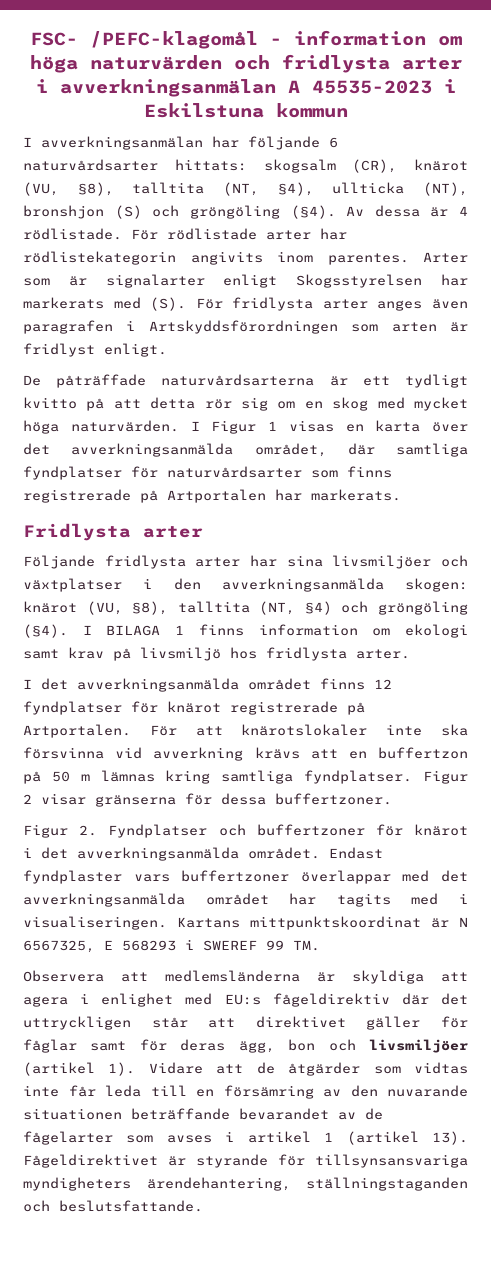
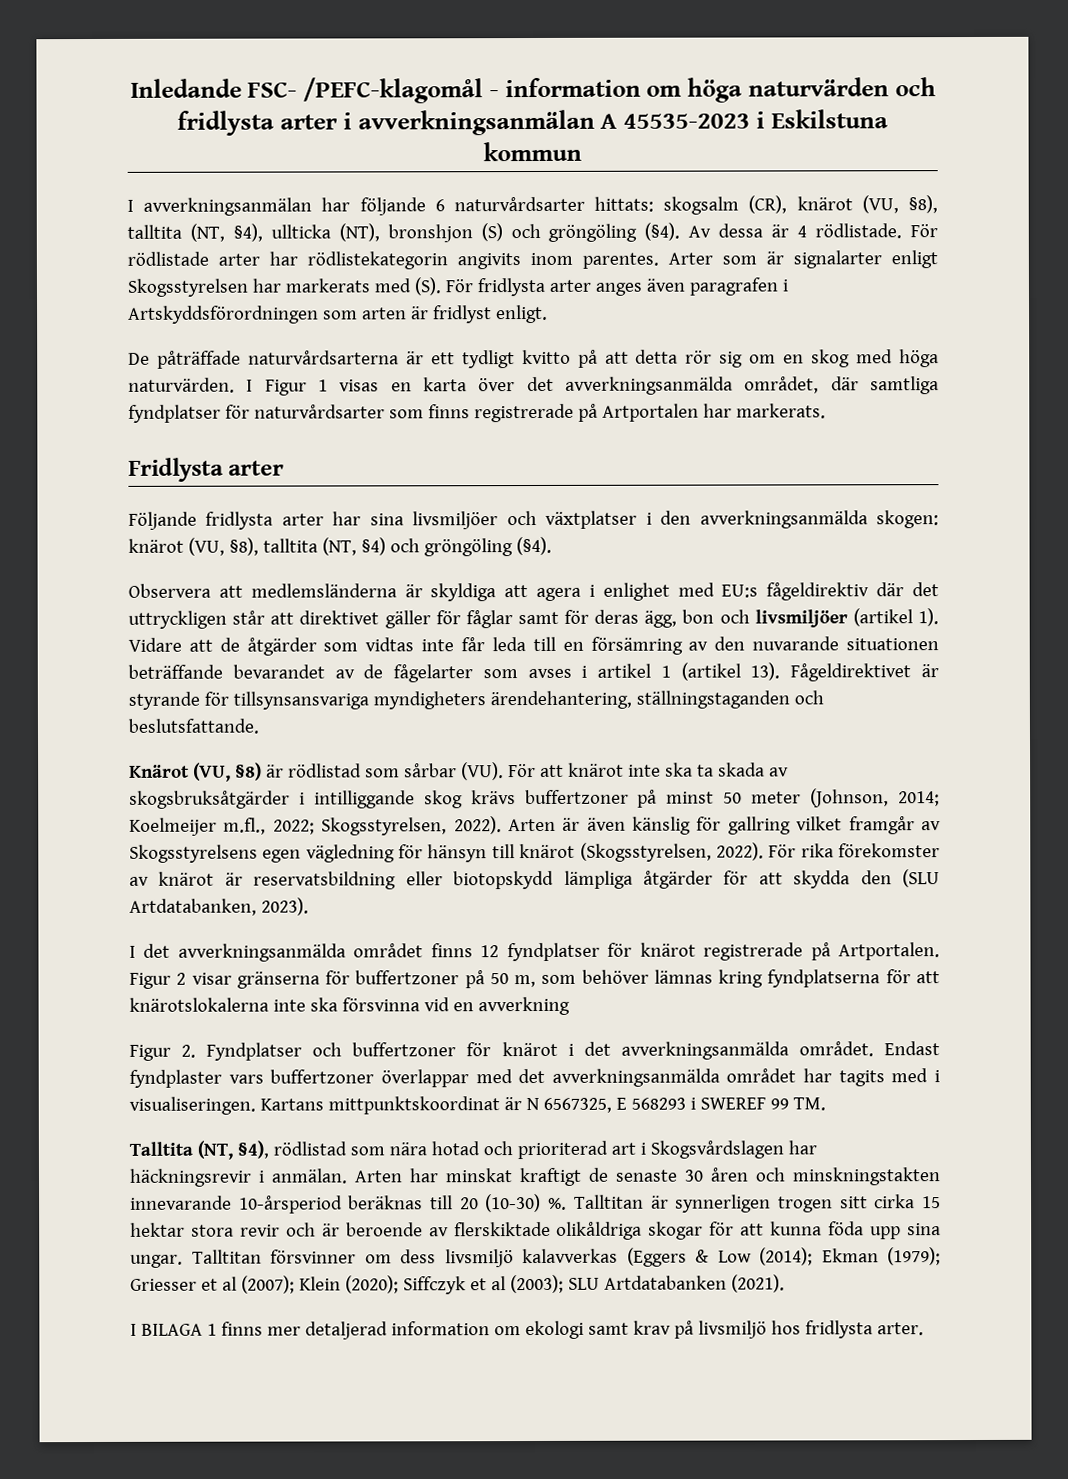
- FSC- /PEFC-klagomål - information om höga naturvärden och fridlysta arter i avverkningsanmälan A 45535-2023 i Eskilstuna kommun
+ Inledande FSC- /PEFC-klagomål - information om höga naturvärden och fridlysta arter i avverkningsanmälan A 45535-2023 i Eskilstuna kommun
- De påträffade naturvårdsarterna är ett tydligt kvitto på att detta rör sig om en skog med mycket höga naturvärden.
+ De påträffade naturvårdsarterna är ett tydligt kvitto på att detta rör sig om en skog med höga naturvärden.
- I BILAGA 1 finns information om ekologi samt krav på livsmiljö hos fridlysta arter.
- I det avverkningsanmälda området finns 12 fyndplatser för knärot registrerade på Artportalen. För att knärotslokaler inte ska försvinna vid avverkning krävs att en buffertzon på 50 m lämnas kring samtliga fyndplatser. Figur 2 visar gränserna för dessa buffertzoner.
- Figur 2. Fyndplatser och buffertzoner för knärot i det avverkningsanmälda området. Endast fyndplaster vars buffertzoner överlappar med det avverkningsanmälda området har tagits med i visualiseringen. Kartans mittpunktskoordinat är N 6567325, E 568293 i SWEREF 99 TM.
+ Knärot (VU, §8) är rödlistad som sårbar (VU). För att knärot inte ska ta skada av skogsbruksåtgärder i intilliggande skog krävs buffertzoner på minst 50 meter (Johnson, 2014; Koelmeijer m.fl., 2022; Skogsstyrelsen, 2022). Arten är även känslig för gallring vilket framgår av Skogsstyrelsens egen vägledning för hänsyn till knärot (Skogsstyrelsen, 2022). För rika förekomster av knärot är reservatsbildning eller biotopskydd lämpliga åtgärder för att skydda den (SLU Artdatabanken, 2023).
+ I det avverkningsanmälda området finns 12 fyndplatser för knärot registrerade på Artportalen. Figur 2 visar gränserna för buffertzoner på 50 m, som behöver lämnas kring fyndplatserna för att knärotslokalerna inte ska försvinna vid en avverkning
+ Figur 2. Fyndplatser och buffertzoner för knärot i det avverkningsanmälda området. Endast fyndplaster vars buffertzoner överlappar med det avverkningsanmälda området har tagits med i visualiseringen. Kartans mittpunktskoordinat är N 6567325, E 568293 i SWEREF 99 TM.
+ Talltita (NT, §4), rödlistad som nära hotad och prioriterad art i Skogsvårdslagen har häckningsrevir i anmälan. Arten har minskat kraftigt de senaste 30 åren och minskningstakten innevarande 10-årsperiod beräknas till 20 (10-30) %. Talltitan är synnerligen trogen sitt cirka 15 hektar stora revir och är beroende av flerskiktade olikåldriga skogar för att kunna föda upp sina ungar. Talltitan försvinner om dess livsmiljö kalavverkas (Eggers & Low (2014); Ekman (1979); Griesser et al (2007); Klein (2020); Siffczyk et al (2003); SLU Artdatabanken (2021).
+ I BILAGA 1 finns mer detaljerad information om ekologi samt krav på livsmiljö hos fridlysta arter.

